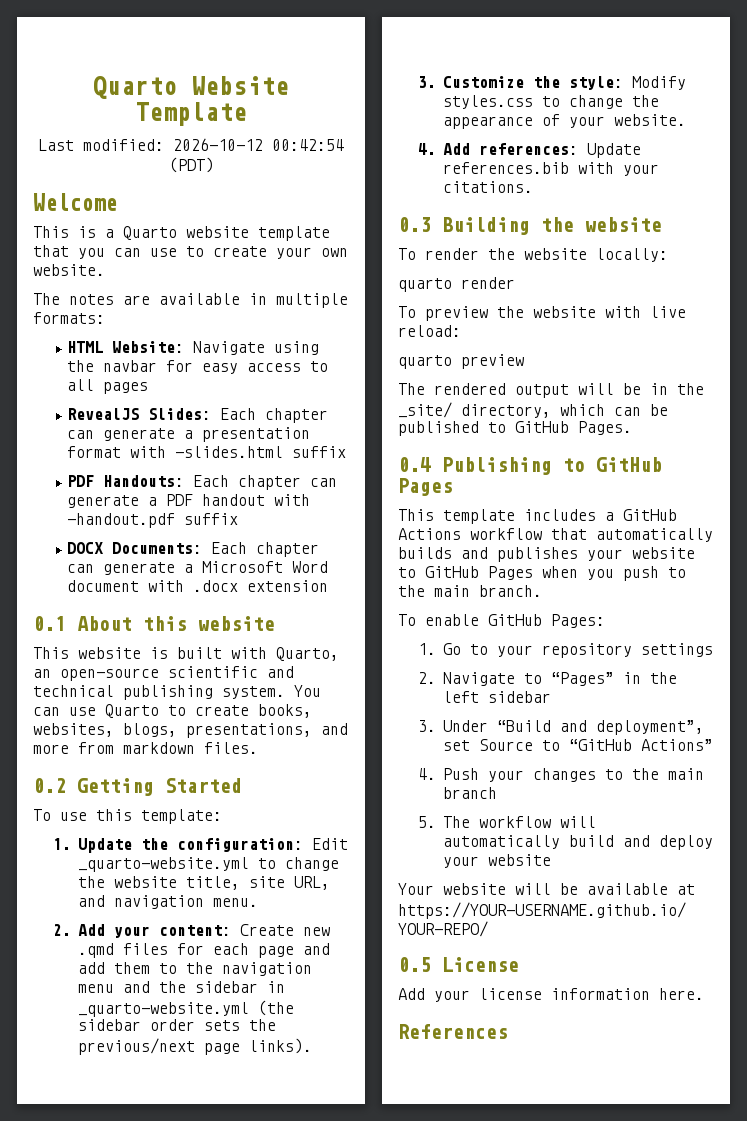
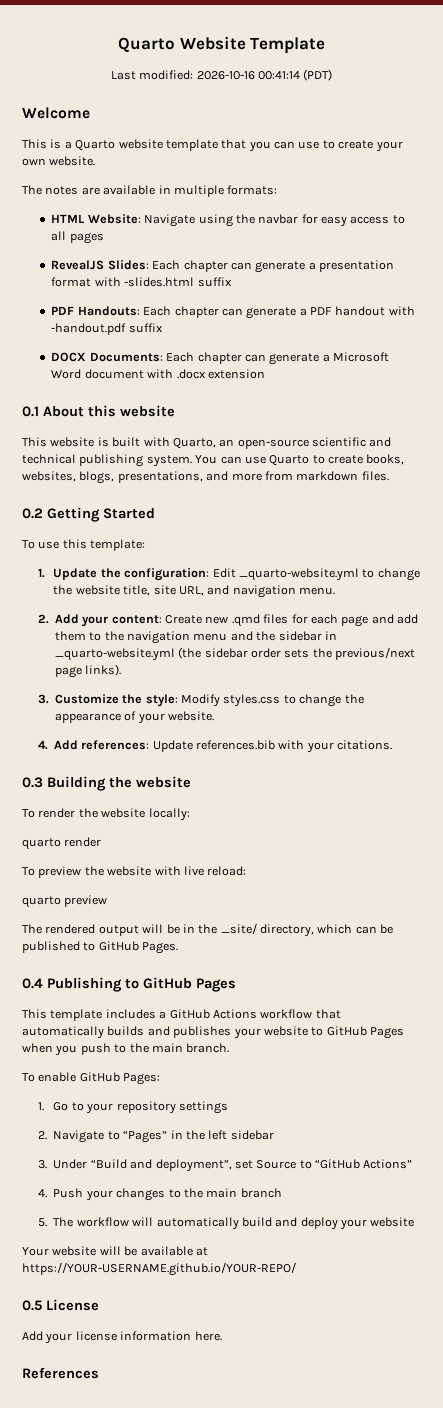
- Last modified: 2026-10-12 00:42:54 (PDT)
+ Last modified: 2026-10-16 00:41:14 (PDT)

